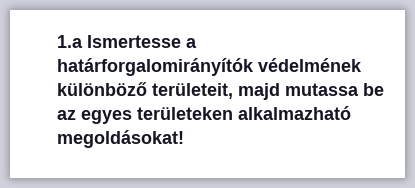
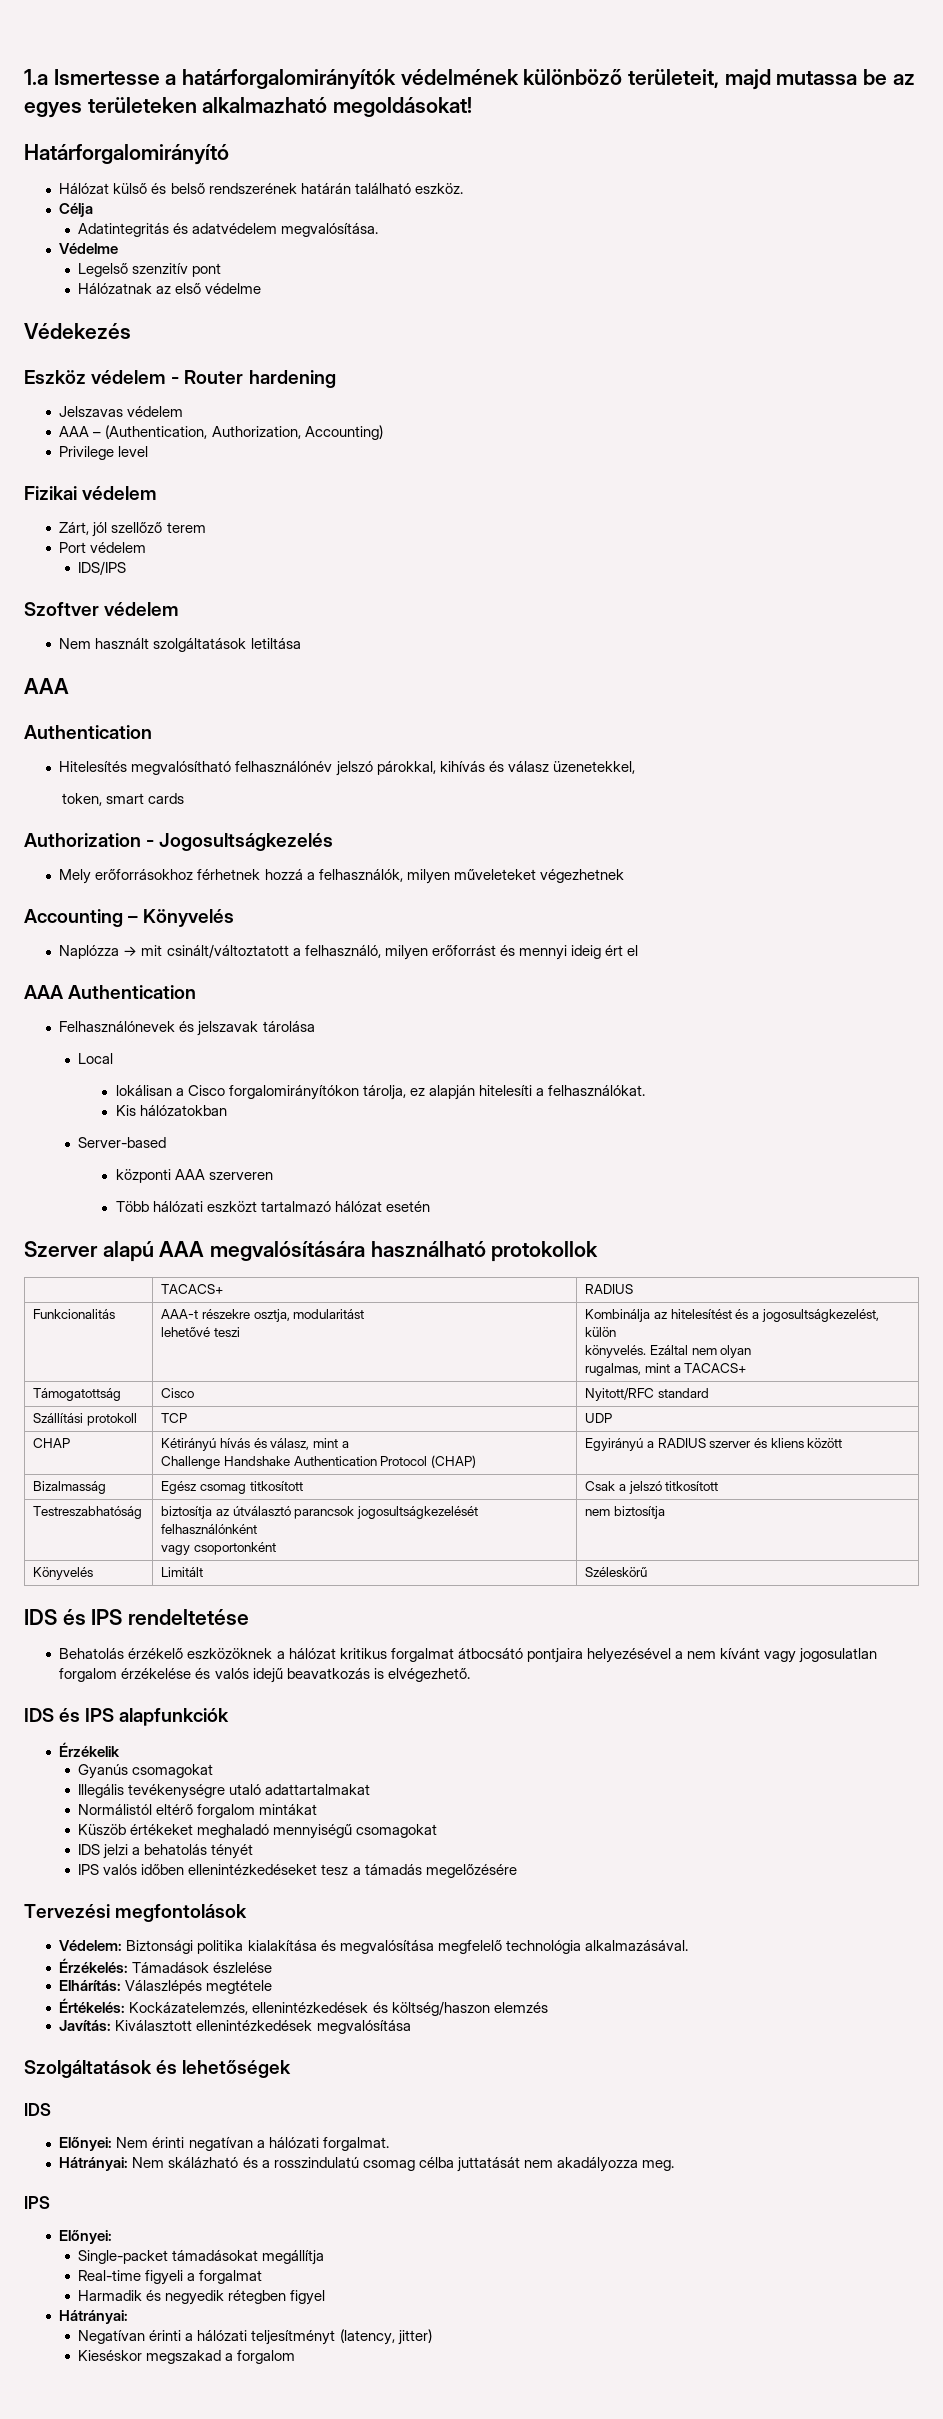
+ Határforgalomirányító
+ Hálózat külső és belső rendszerének határán található eszköz.
+ Célja
+ Adatintegritás és adatvédelem megvalósítása.
+ Védelme
+ Legelső szenzitív pont
+ Hálózatnak az első védelme
+ Védekezés
+ Eszköz védelem - Router hardening
+ Jelszavas védelem
+ AAA – (Authentication, Authorization, Accounting)
+ Privilege level
+ Fizikai védelem
+ Zárt, jól szellőző terem
+ Port védelem
+ IDS/IPS
+ Szoftver védelem
+ Nem használt szolgáltatások letiltása
+ AAA
+ Authentication
+ Hitelesítés megvalósítható felhasználónév jelszó párokkal, kihívás és válasz üzenetekkel,
+ token, smart cards
+ Authorization - Jogosultságkezelés
+ Mely erőforrásokhoz férhetnek hozzá a felhasználók, milyen műveleteket végezhetnek
+ Accounting – Könyvelés
+ Naplózza → mit csinált/változtatott a felhasználó, milyen erőforrást és mennyi ideig ért el
+ AAA Authentication
+ Felhasználónevek és jelszavak tárolása
+ Local
+ lokálisan a Cisco forgalomirányítókon tárolja, ez alapján hitelesíti a felhasználókat.
+ Kis hálózatokban
+ Server-based
+ központi AAA szerveren
+ Több hálózati eszközt tartalmazó hálózat esetén
+ Szerver alapú AAA megvalósítására használható protokollok
+ | TACACS+ | RADIUS
+ Funkcionalitás | AAA-t részekre osztja, modularitást
+ lehetővé teszi | Kombinálja az hitelesítést és a jogosultságkezelést, külön
+ könyvelés. Ezáltal nem olyan
+ rugalmas, mint a TACACS+
+ Támogatottság | Cisco | Nyitott/RFC standard
+ Szállítási protokoll | TCP | UDP
+ CHAP | Kétirányú hívás és válasz, mint a
+ Challenge Handshake Authentication Protocol (CHAP) | Egyirányú a RADIUS szerver és kliens között
+ Bizalmasság | Egész csomag titkosított | Csak a jelszó titkosított
+ Testreszabhatóság | biztosítja az útválasztó parancsok jogosultságkezelését felhasználónként
+ vagy csoportonként | nem biztosítja
+ Könyvelés | Limitált | Széleskörű
+ IDS és IPS rendeltetése
+ Behatolás érzékelő eszközöknek a hálózat kritikus forgalmat átbocsátó pontjaira helyezésével a nem kívánt vagy jogosulatlan forgalom érzékelése és valós idejű beavatkozás is elvégezhető.
+ IDS és IPS alapfunkciók
+ Érzékelik
+ Gyanús csomagokat
+ Illegális tevékenységre utaló adattartalmakat
+ Normálistól eltérő forgalom mintákat
+ Küszöb értékeket meghaladó mennyiségű csomagokat
+ IDS jelzi a behatolás tényét
+ IPS valós időben ellenintézkedéseket tesz a támadás megelőzésére
+ Tervezési megfontolások
+ Védelem: Biztonsági politika kialakítása és megvalósítása megfelelő technológia alkalmazásával.
+ Érzékelés: Támadások észlelése
+ Elhárítás: Válaszlépés megtétele
+ Értékelés: Kockázatelemzés, ellenintézkedések és költség/haszon elemzés
+ Javítás: Kiválasztott ellenintézkedések megvalósítása
+ Szolgáltatások és lehetőségek
+ IDS
+ Előnyei: Nem érinti negatívan a hálózati forgalmat.
+ Hátrányai: Nem skálázható és a rosszindulatú csomag célba juttatását nem akadályozza meg.
+ IPS
+ Előnyei:
+ Single-packet támadásokat megállítja
+ Real-time figyeli a forgalmat
+ Harmadik és negyedik rétegben figyel
+ Hátrányai:
+ Negatívan érinti a hálózati teljesítményt (latency, jitter)
+ Kieséskor megszakad a forgalom

